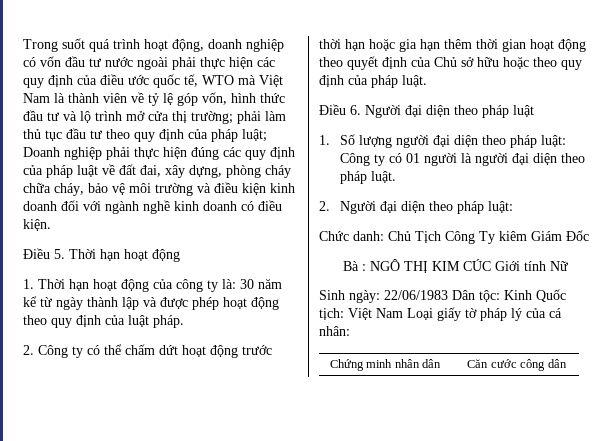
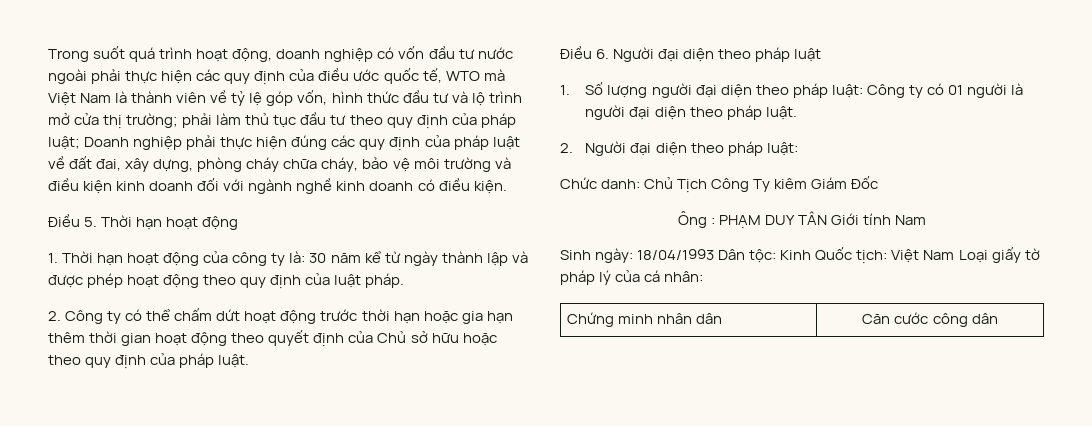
- Bà : NGÔ THỊ KIM CÚC Giới tính Nữ
+ Ông : PHẠM DUY TÂN Giới tính Nam
- Sinh ngày: 22/06/1983 Dân tộc: Kinh Quốc tịch: Việt Nam Loại giấy tờ pháp lý của cá nhân:
+ Sinh ngày: 18/04/1993 Dân tộc: Kinh Quốc tịch: Việt Nam Loại giấy tờ pháp lý của cá nhân:

